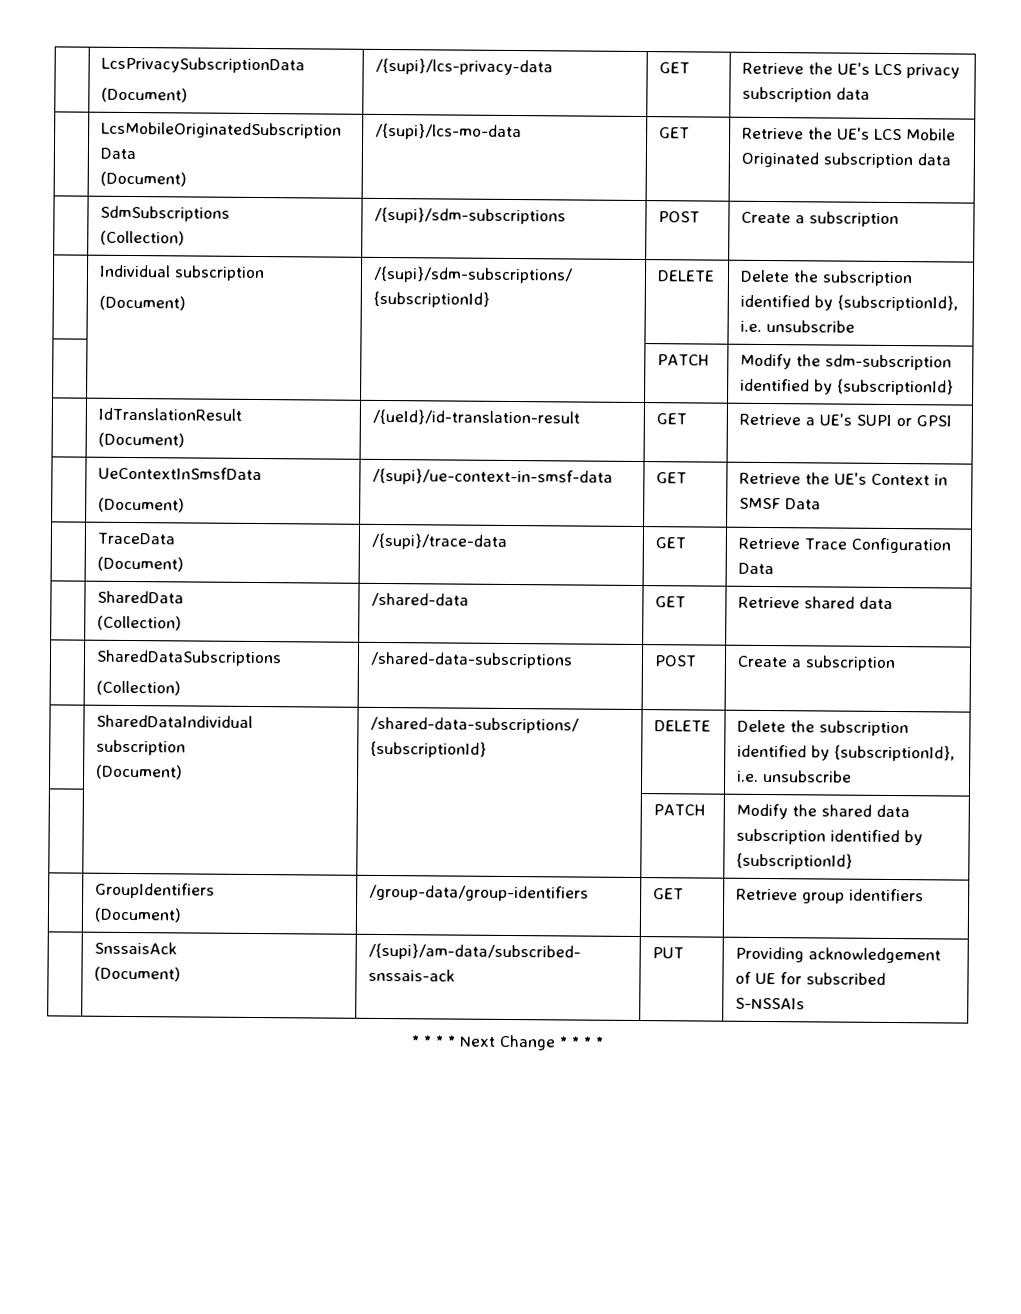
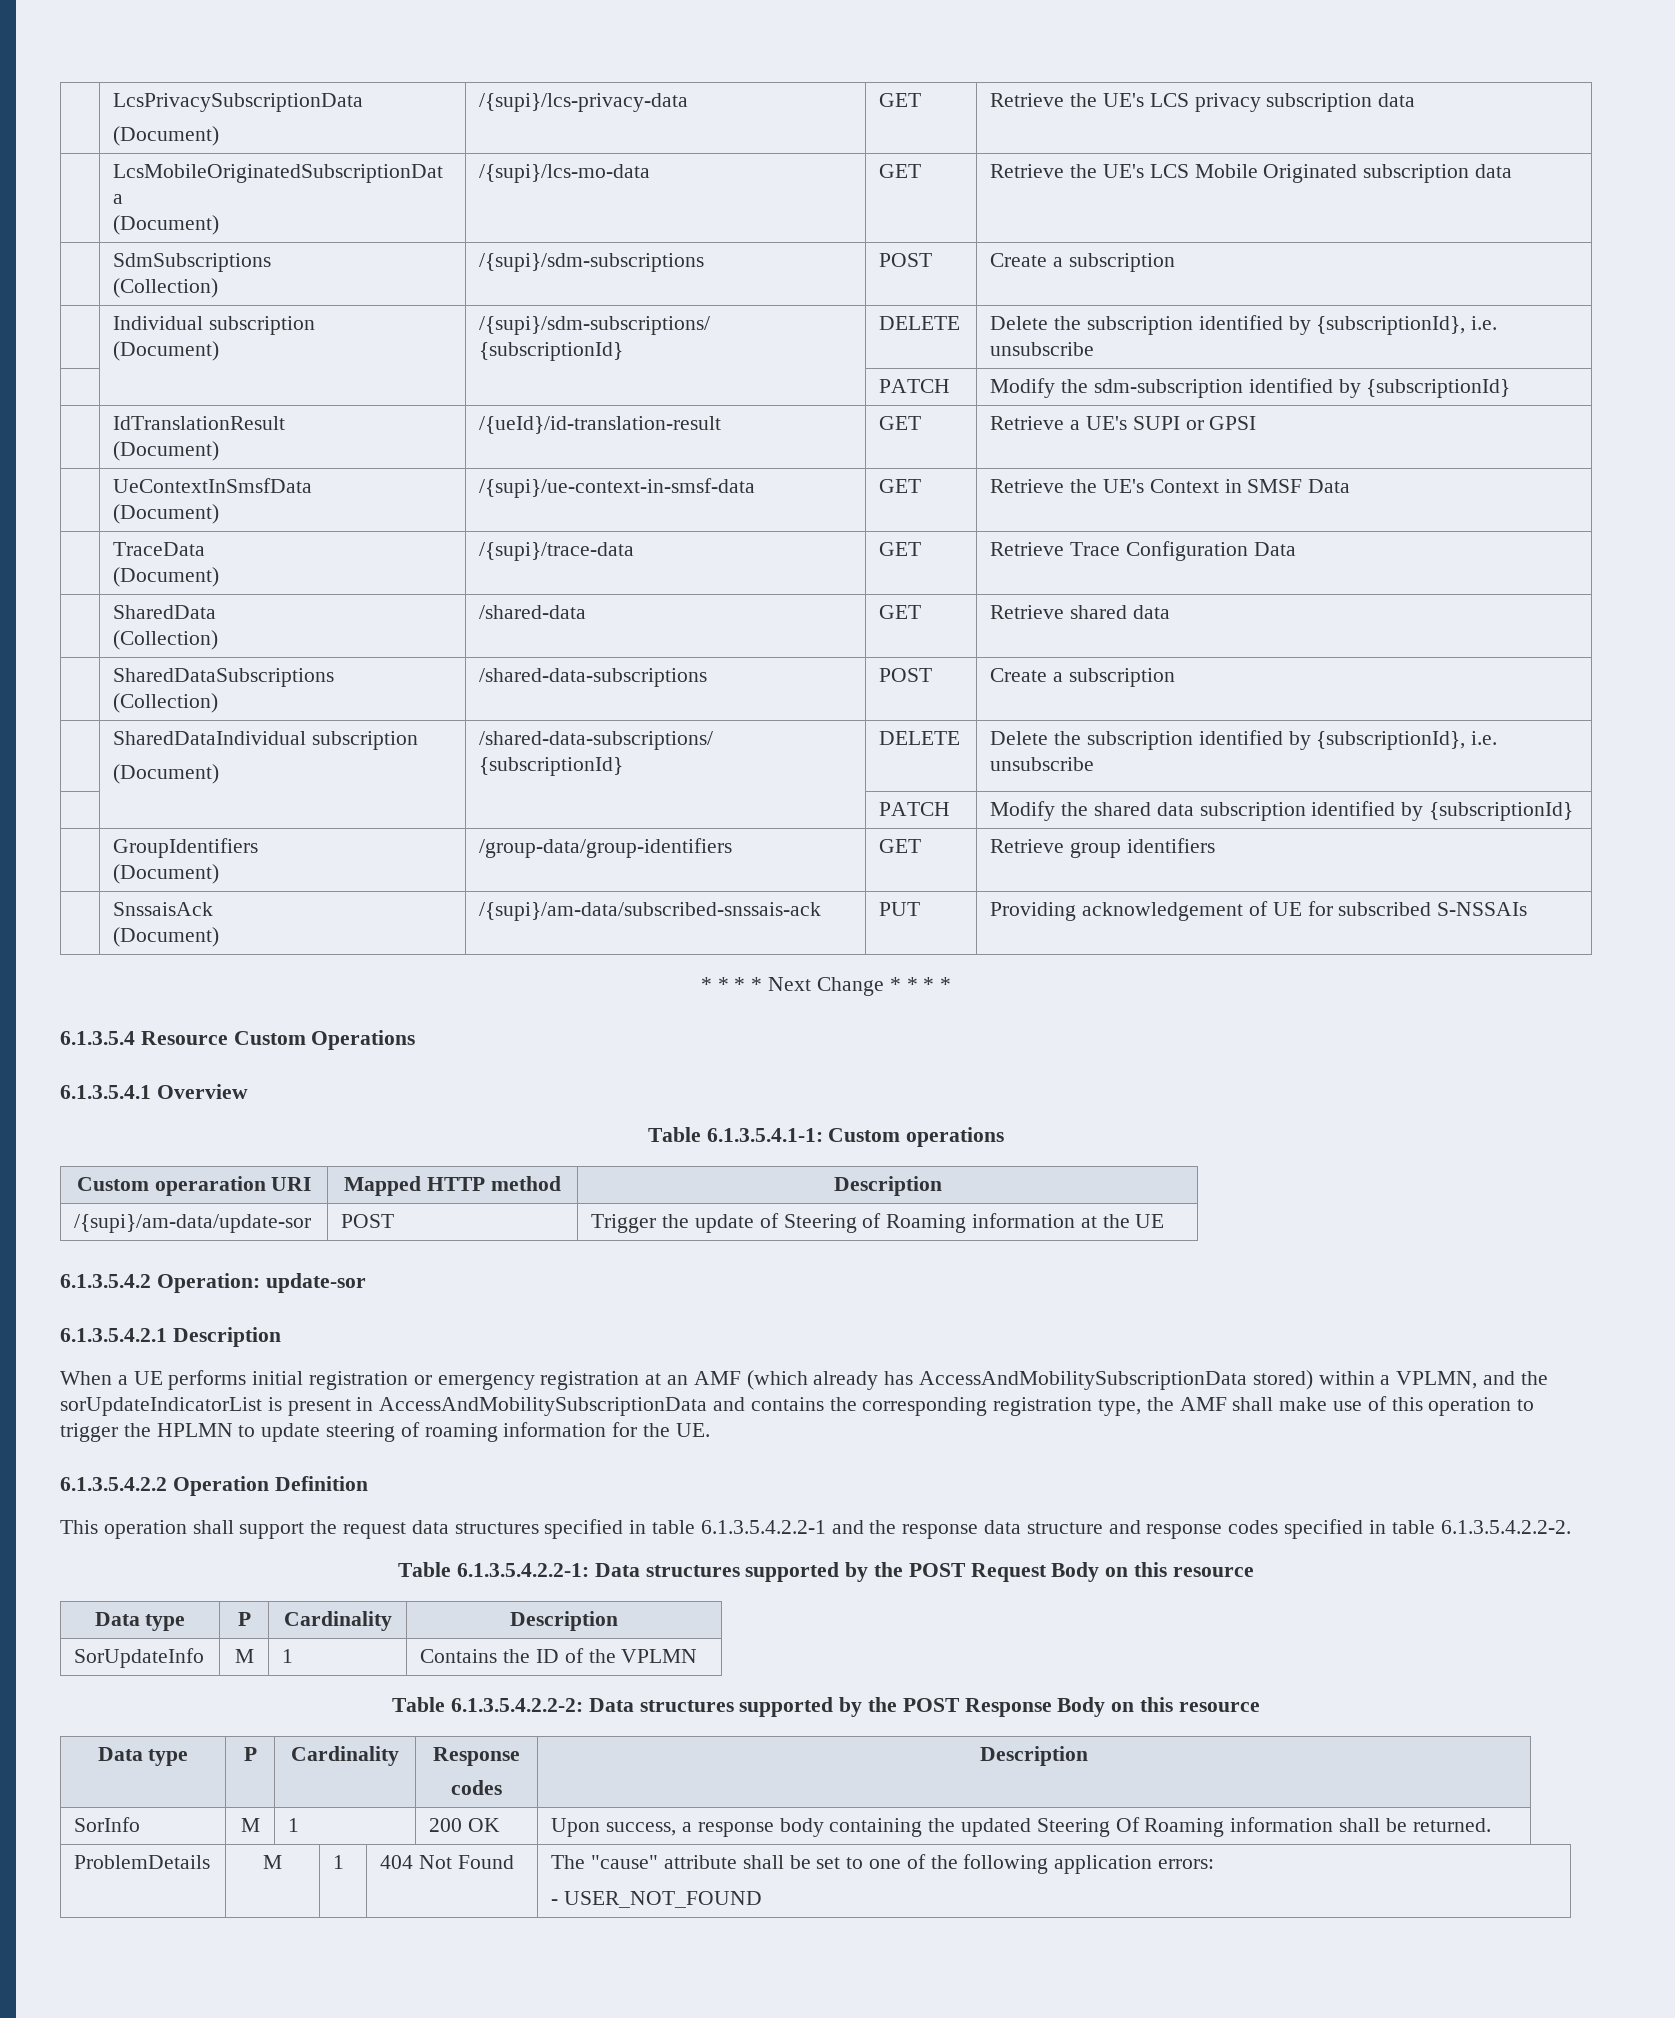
+ 6.1.3.5.4 Resource Custom Operations
+ 6.1.3.5.4.1 Overview
+ Table 6.1.3.5.4.1-1: Custom operations
+ Custom operaration URI | Mapped HTTP method | Description
+ /{supi}/am-data/update-sor | POST | Trigger the update of Steering of Roaming information at the UE
+ 6.1.3.5.4.2 Operation: update-sor
+ 6.1.3.5.4.2.1 Description
+ When a UE performs initial registration or emergency registration at an AMF (which already has AccessAndMobilitySubscriptionData stored) within a VPLMN, and the sorUpdateIndicatorList is present in AccessAndMobilitySubscriptionData and contains the corresponding registration type, the AMF shall make use of this operation to trigger the HPLMN to update steering of roaming information for the UE.
+ 6.1.3.5.4.2.2 Operation Definition
+ This operation shall support the request data structures specified in table 6.1.3.5.4.2.2-1 and the response data structure and response codes specified in table 6.1.3.5.4.2.2-2.
+ Table 6.1.3.5.4.2.2-1: Data structures supported by the POST Request Body on this resource
+ Data type | P | Cardinality | Description
+ SorUpdateInfo | M | 1 | Contains the ID of the VPLMN
+ Table 6.1.3.5.4.2.2-2: Data structures supported by the POST Response Body on this resource
+ Data type | P | Cardinality | Response
+ codes | Description
+ SorInfo | M | 1 | 200 OK | Upon success, a response body containing the updated Steering Of Roaming information shall be returned.
+ ProblemDetails | M | 1 | 404 Not Found | The "cause" attribute shall be set to one of the following application errors:
+ - USER_NOT_FOUND

